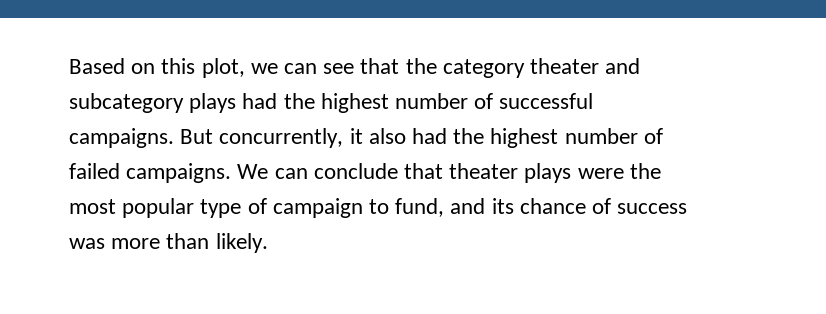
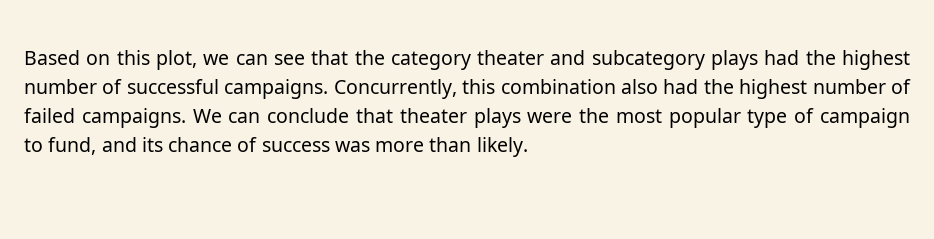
- But concurrently, it also had the highest number of failed campaigns.
+ Concurrently, this combination also had the highest number of failed campaigns.

